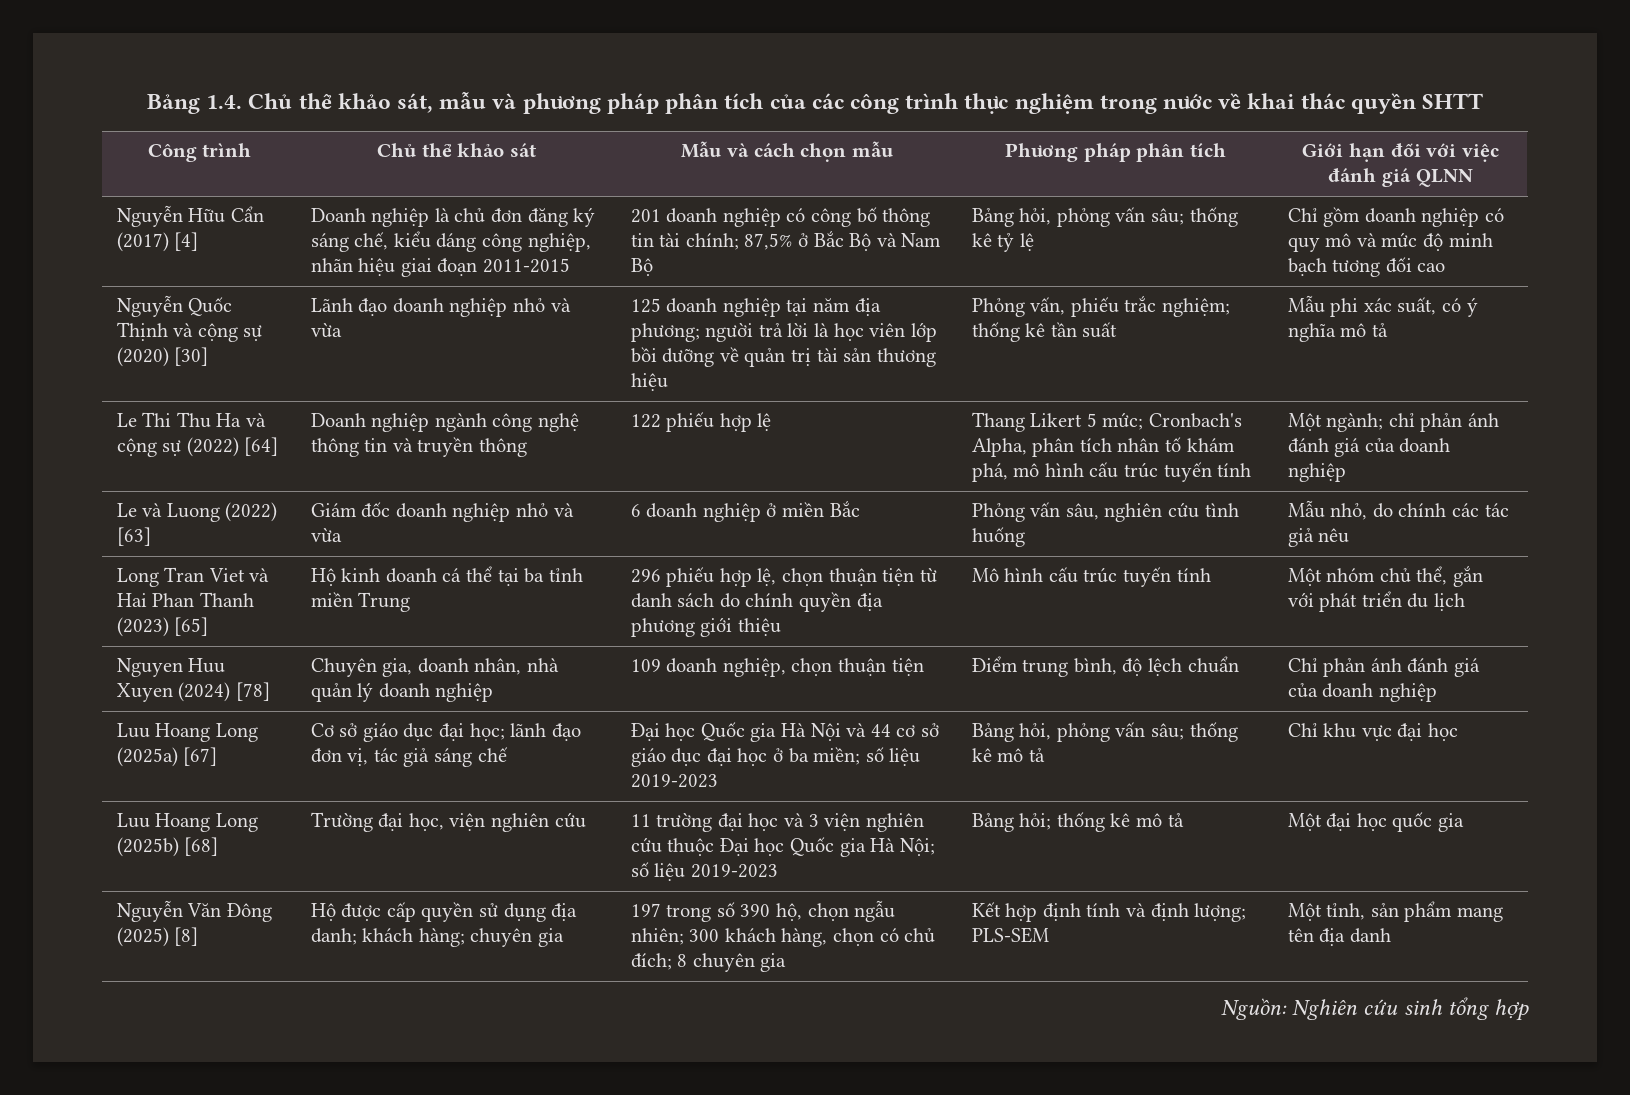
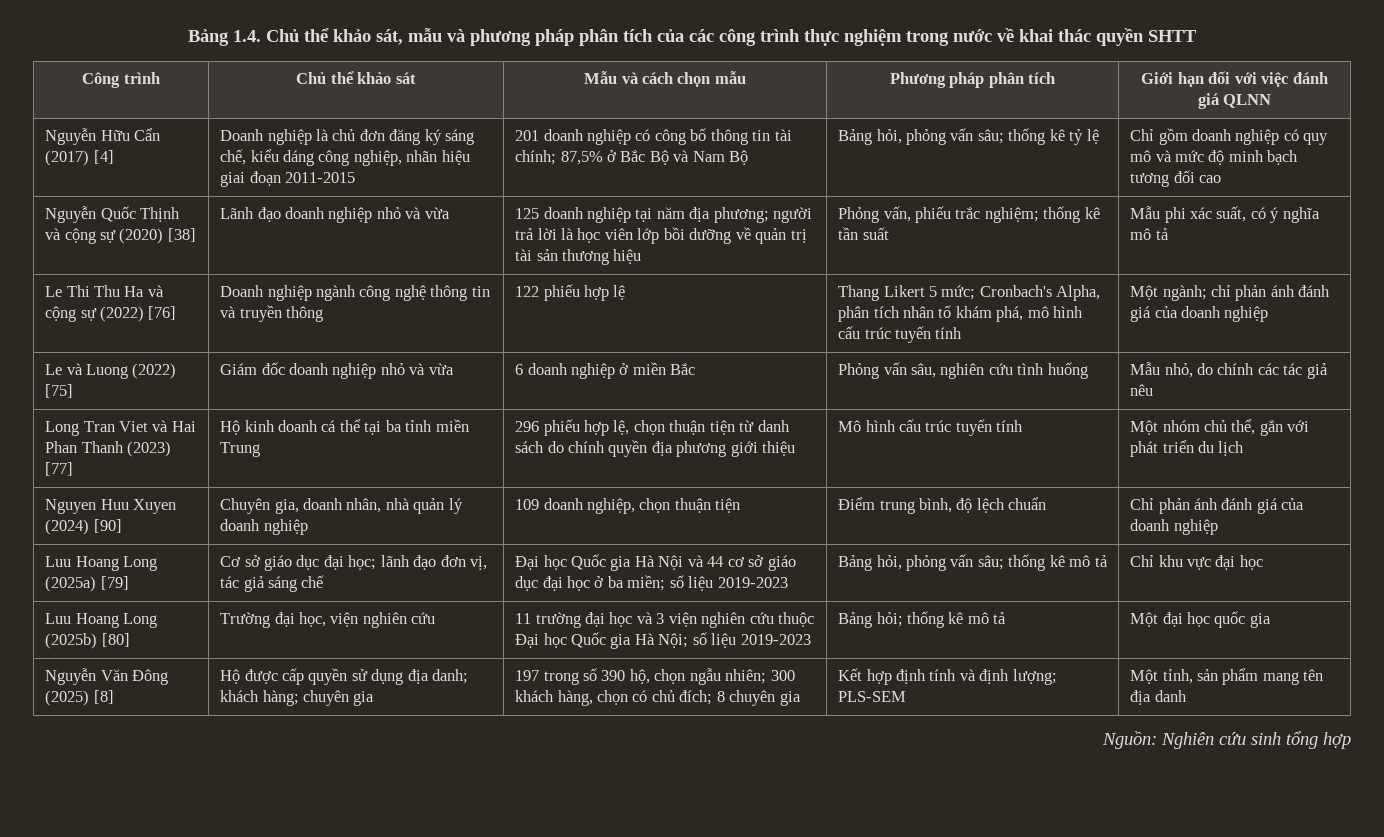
- Nguyễn Quốc Thịnh và cộng sự (2020) [30]
+ Nguyễn Quốc Thịnh và cộng sự (2020) [38]
- Le Thi Thu Ha và cộng sự (2022) [64]
+ Le Thi Thu Ha và cộng sự (2022) [76]
- Le và Luong (2022) [63] | Giám đốc doanh nghiệp nhỏ và vừa | 6 doanh nghiệp ở miền Bắc | Phỏng vấn sâu, nghiên cứu tình huống | Mẫu nhỏ, do chính các tác giả nêu
+ Le và Luong (2022) [75] | Giám đốc doanh nghiệp nhỏ và vừa | 6 doanh nghiệp ở miền Bắc | Phỏng vấn sâu, nghiên cứu tình huống | Mẫu nhỏ, do chính các tác giả nêu
- Long Tran Viet và Hai Phan Thanh (2023) [65]
+ Long Tran Viet và Hai Phan Thanh (2023) [77]
- Nguyen Huu Xuyen (2024) [78] | Chuyên gia, doanh nhân, nhà quản lý doanh nghiệp | 109 doanh nghiệp, chọn thuận tiện | Điểm trung bình, độ lệch chuẩn | Chỉ phản ánh đánh giá của doanh nghiệp
+ Nguyen Huu Xuyen (2024) [90] | Chuyên gia, doanh nhân, nhà quản lý doanh nghiệp | 109 doanh nghiệp, chọn thuận tiện | Điểm trung bình, độ lệch chuẩn | Chỉ phản ánh đánh giá của doanh nghiệp
- Luu Hoang Long (2025a) [67]
+ Luu Hoang Long (2025a) [79]
- Luu Hoang Long (2025b) [68]
+ Luu Hoang Long (2025b) [80]

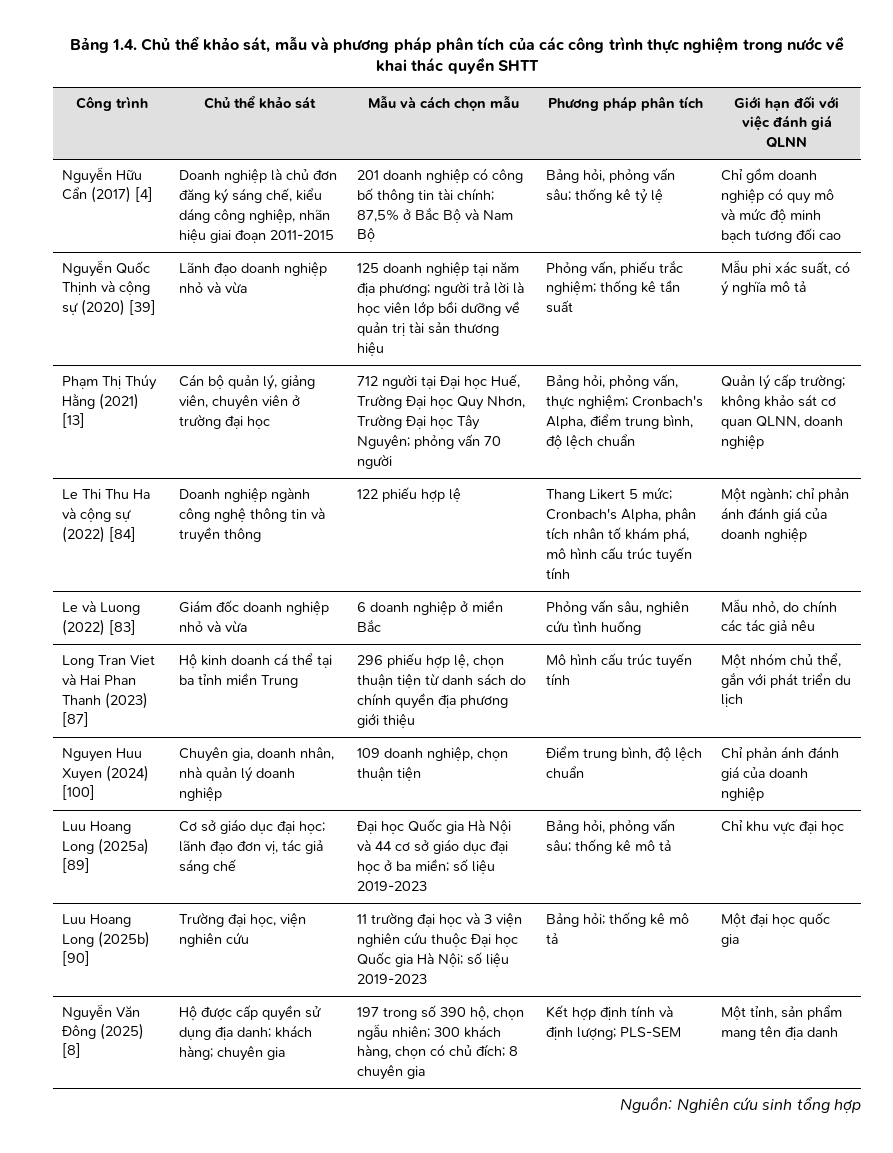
- Nguyễn Quốc Thịnh và cộng sự (2020) [38]
+ Nguyễn Quốc Thịnh và cộng sự (2020) [39]
+ Phạm Thị Thúy Hằng (2021) [13] | Cán bộ quản lý, giảng viên, chuyên viên ở trường đại học | 712 người tại Đại học Huế, Trường Đại học Quy Nhơn, Trường Đại học Tây Nguyên; phỏng vấn 70 người | Bảng hỏi, phỏng vấn, thực nghiệm; Cronbach's Alpha, điểm trung bình, độ lệch chuẩn | Quản lý cấp trường; không khảo sát cơ quan QLNN, doanh nghiệp
- Le Thi Thu Ha và cộng sự (2022) [76]
+ Le Thi Thu Ha và cộng sự (2022) [84]
- Le và Luong (2022) [75] | Giám đốc doanh nghiệp nhỏ và vừa | 6 doanh nghiệp ở miền Bắc | Phỏng vấn sâu, nghiên cứu tình huống | Mẫu nhỏ, do chính các tác giả nêu
+ Le và Luong (2022) [83] | Giám đốc doanh nghiệp nhỏ và vừa | 6 doanh nghiệp ở miền Bắc | Phỏng vấn sâu, nghiên cứu tình huống | Mẫu nhỏ, do chính các tác giả nêu
- Long Tran Viet và Hai Phan Thanh (2023) [77]
+ Long Tran Viet và Hai Phan Thanh (2023) [87]
- Nguyen Huu Xuyen (2024) [90] | Chuyên gia, doanh nhân, nhà quản lý doanh nghiệp | 109 doanh nghiệp, chọn thuận tiện | Điểm trung bình, độ lệch chuẩn | Chỉ phản ánh đánh giá của doanh nghiệp
+ Nguyen Huu Xuyen (2024) [100] | Chuyên gia, doanh nhân, nhà quản lý doanh nghiệp | 109 doanh nghiệp, chọn thuận tiện | Điểm trung bình, độ lệch chuẩn | Chỉ phản ánh đánh giá của doanh nghiệp
- Luu Hoang Long (2025a) [79]
+ Luu Hoang Long (2025a) [89]
- Luu Hoang Long (2025b) [80]
+ Luu Hoang Long (2025b) [90]

